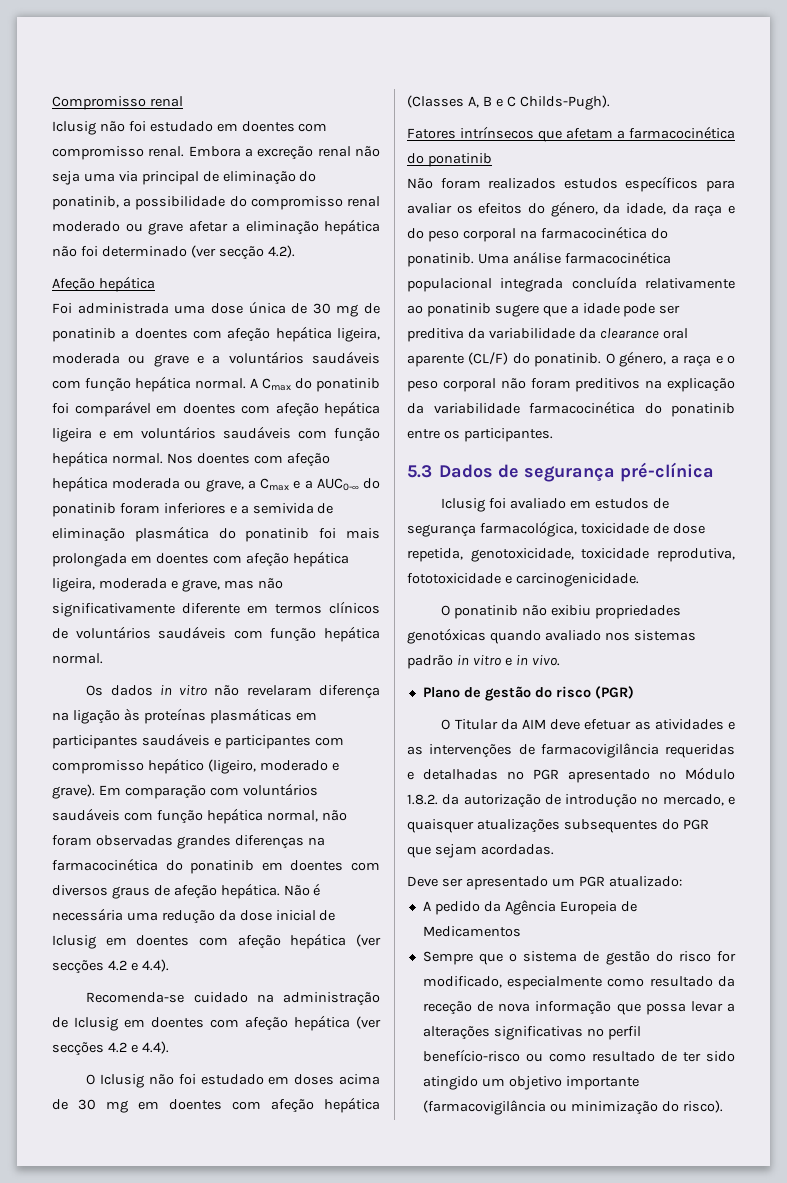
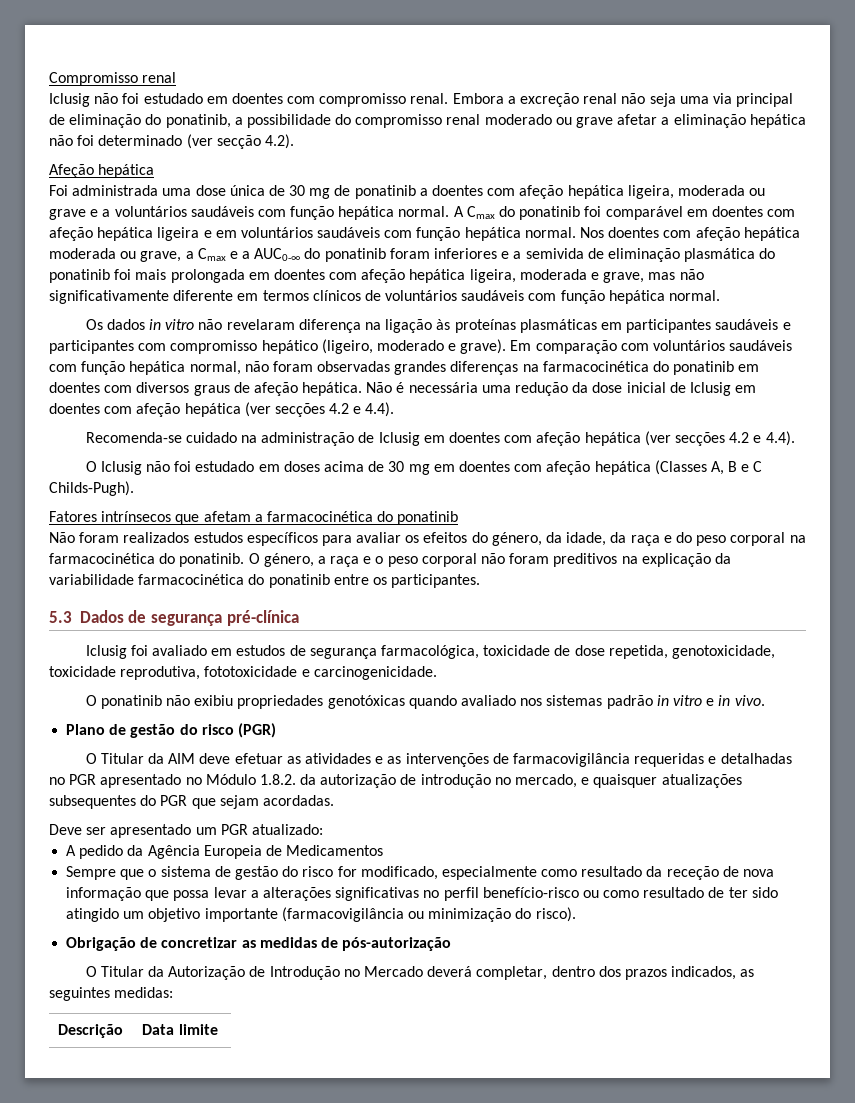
- Uma análise farmacocinética populacional integrada concluída relativamente ao ponatinib sugere que a idade pode ser preditiva da variabilidade da clearance oral aparente (CL/F) do ponatinib.
+ Obrigação de concretizar as medidas de pós-autorização
+ O Titular da Autorização de Introdução no Mercado deverá completar, dentro dos prazos indicados, as seguintes medidas:
+ Descrição | Data limite

